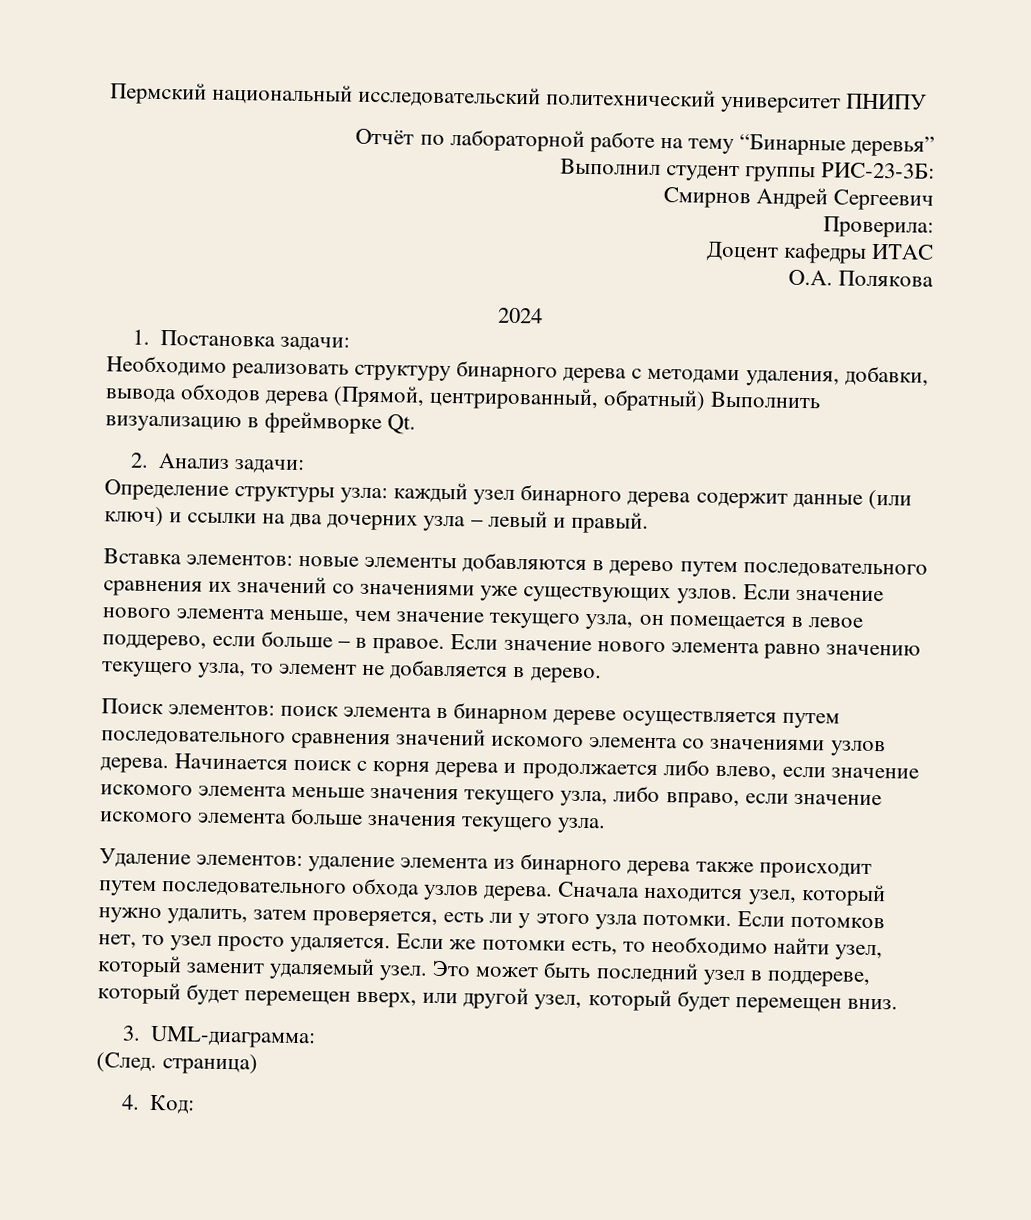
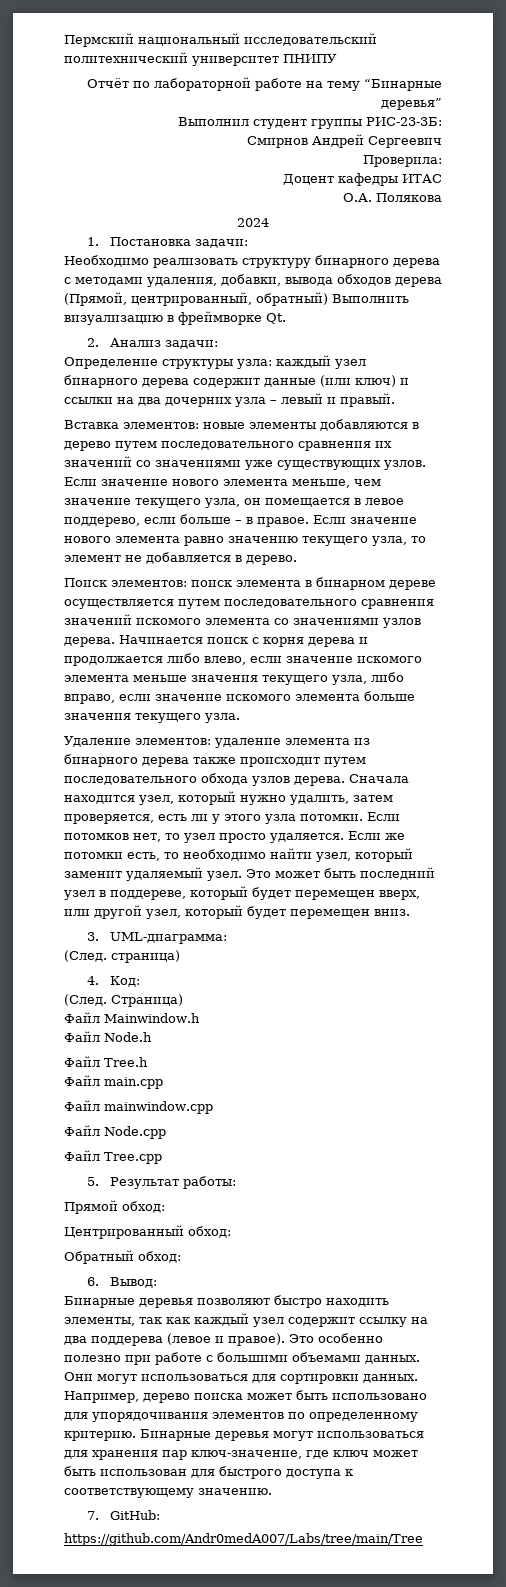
+ (След. Страница)
+ Файл Mainwindow.h
+ Файл Node.h
+ Файл Tree.h
+ Файл main.cpp
+ Файл mainwindow.cpp
+ Файл Node.cpp
+ Файл Tree.cpp
+ 5. Результат работы:
+ Прямой обход:
+ Центрированный обход:
+ Обратный обход:
+ 6. Вывод:
+ Бинарные деревья позволяют быстро находить элементы, так как каждый узел содержит ссылку на два поддерева (левое и правое). Это особенно полезно при работе с большими объемами данных. Они могут использоваться для сортировки данных. Например, дерево поиска может быть использовано для упорядочивания элементов по определенному критерию. Бинарные деревья могут использоваться для хранения пар ключ-значение, где ключ может быть использован для быстрого доступа к соответствующему значению.
+ 7. GitHub:
+ https://github.com/Andr0medA007/Labs/tree/main/Tree

